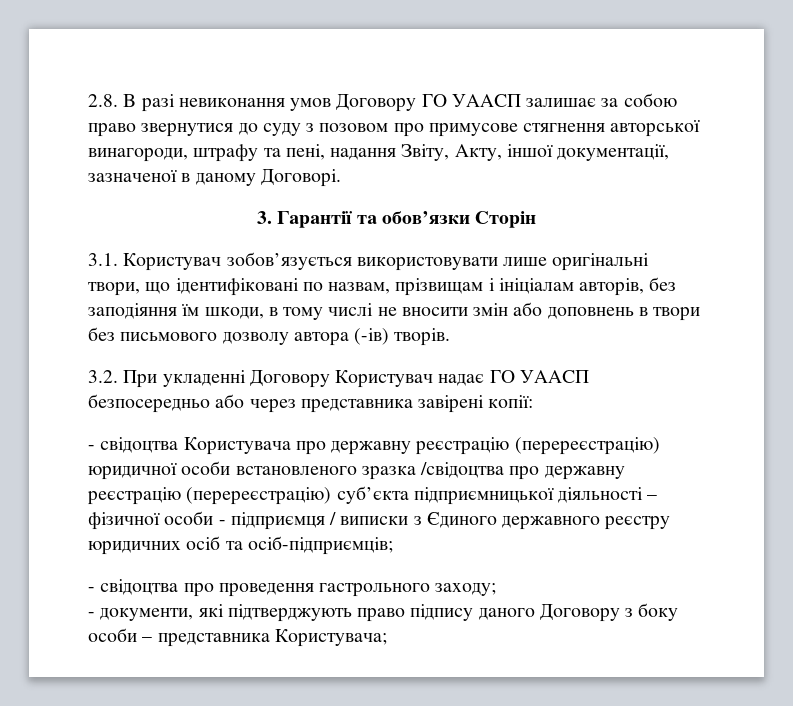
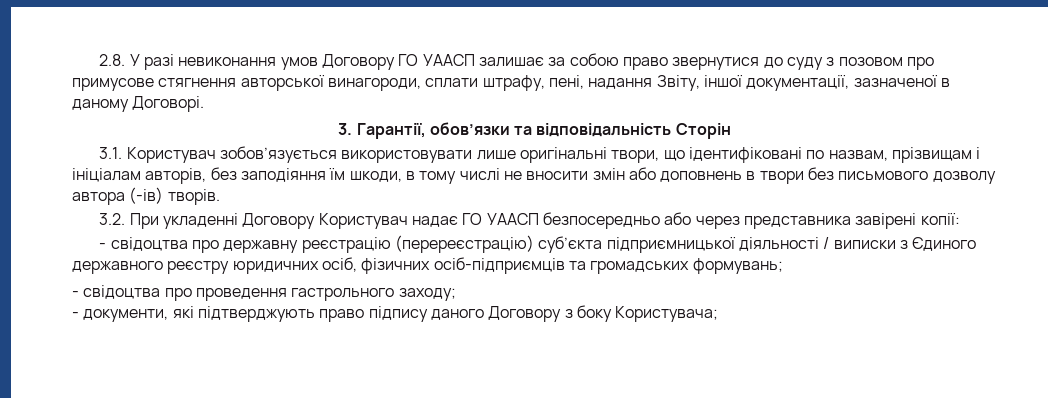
- 2.8. В разі невиконання умов Договору ГО УААСП залишає за собою право звернутися до суду з позовом про примусове стягнення авторської винагороди, штрафу та пені, надання Звіту, Акту, іншої документації, зазначеної в даному Договорі.
+ 2.8. У разі невиконання умов Договору ГО УААСП залишає за собою право звернутися до суду з позовом про примусове стягнення авторської винагороди, сплати штрафу, пені, надання Звіту, іншої документації, зазначеної в даному Договорі.
- 3. Гарантії та обов’язки Сторін
+ 3. Гарантії, обов’язки та відповідальність Сторін
- - свідоцтва Користувача про державну реєстрацію (перереєстрацію) юридичної особи встановленого зразка /свідоцтва про державну реєстрацію (перереєстрацію) суб’єкта підприємницької діяльності – фізичної особи - підприємця / виписки з Єдиного державного реєстру юридичних осіб та осіб-підприємців;
+ - свідоцтва про державну реєстрацію (перереєстрацію) суб’єкта підприємницької діяльності / виписки з Єдиного державного реєстру юридичних осіб, фізичних осіб-підприємців та громадських формувань;
- - документи, які підтверджують право підпису даного Договору з боку особи – представника Користувача;
+ - документи, які підтверджують право підпису даного Договору з боку Користувача;

